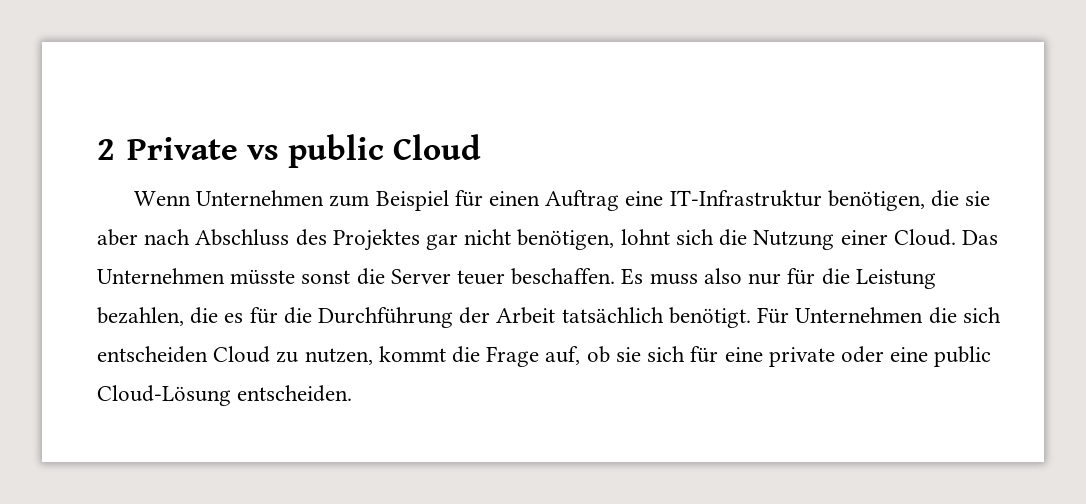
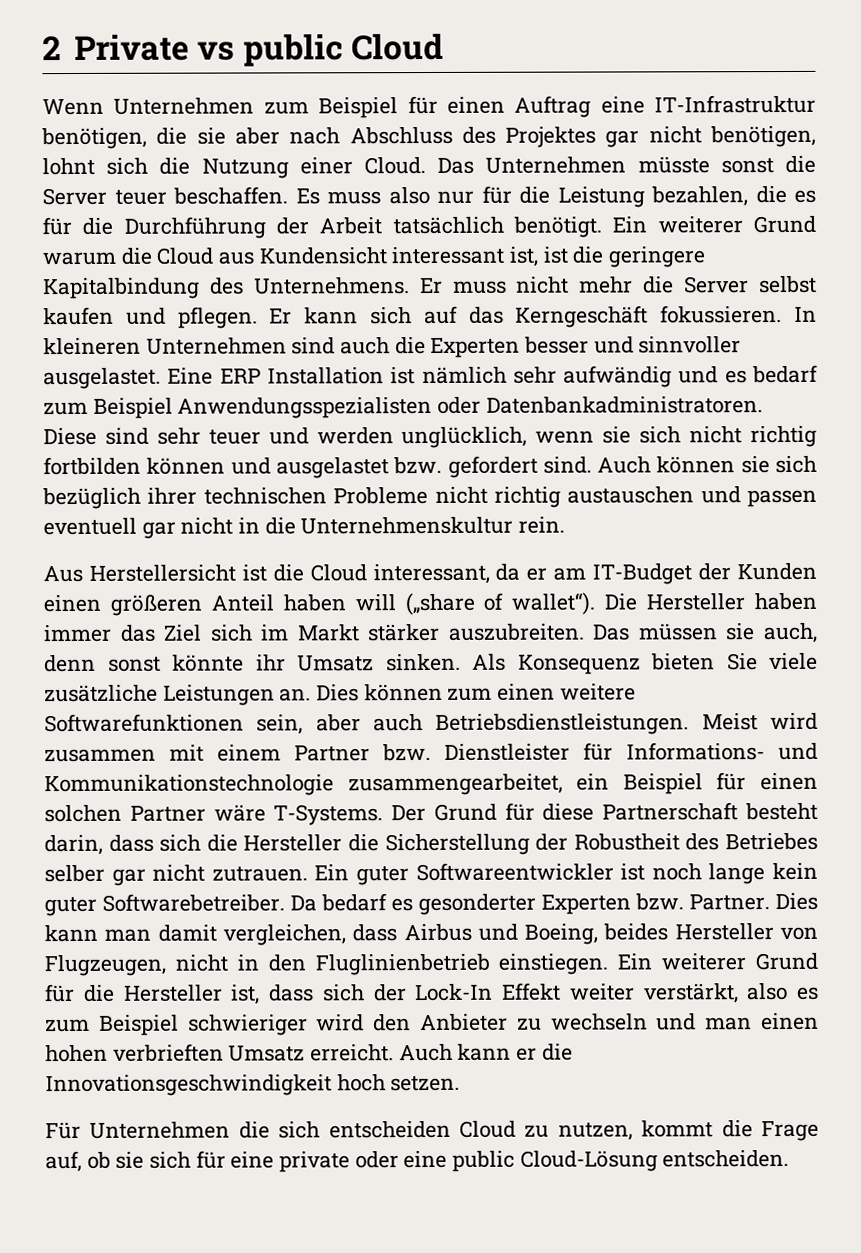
- Es muss also nur für die Leistung bezahlen, die es für die Durchführung der Arbeit tatsächlich benötigt. Für Unternehmen die sich entscheiden Cloud zu nutzen, kommt die Frage auf, ob sie sich für eine private oder eine public Cloud-Lösung entscheiden.
+ Es muss also nur für die Leistung bezahlen, die es für die Durchführung der Arbeit tatsächlich benötigt. Ein weiterer Grund warum die Cloud aus Kundensicht interessant ist, ist die geringere Kapitalbindung des Unternehmens. Er muss nicht mehr die Server selbst kaufen und pflegen. Er kann sich auf das Kerngeschäft fokussieren. In kleineren Unternehmen sind auch die Experten besser und sinnvoller ausgelastet. Eine ERP Installation ist nämlich sehr aufwändig und es bedarf zum Beispiel Anwendungsspezialisten oder Datenbankadministratoren. Diese sind sehr teuer und werden unglücklich, wenn sie sich nicht richtig fortbilden können und ausgelastet bzw. gefordert sind. Auch können sie sich bezüglich ihrer technischen Probleme nicht richtig austauschen und passen eventuell gar nicht in die Unternehmenskultur rein.
+ Aus Herstellersicht ist die Cloud interessant, da er am IT-Budget der Kunden einen größeren Anteil haben will („share of wallet“). Die Hersteller haben immer das Ziel sich im Markt stärker auszubreiten. Das müssen sie auch, denn sonst könnte ihr Umsatz sinken. Als Konsequenz bieten Sie viele zusätzliche Leistungen an. Dies können zum einen weitere Softwarefunktionen sein, aber auch Betriebsdienstleistungen. Meist wird zusammen mit einem Partner bzw. Dienstleister für Informations- und Kommunikationstechnologie zusammengearbeitet, ein Beispiel für einen solchen Partner wäre T-Systems. Der Grund für diese Partnerschaft besteht darin, dass sich die Hersteller die Sicherstellung der Robustheit des Betriebes selber gar nicht zutrauen. Ein guter Softwareentwickler ist noch lange kein guter Softwarebetreiber. Da bedarf es gesonderter Experten bzw. Partner. Dies kann man damit vergleichen, dass Airbus und Boeing, beides Hersteller von Flugzeugen, nicht in den Fluglinienbetrieb einstiegen. Ein weiterer Grund für die Hersteller ist, dass sich der Lock-In Effekt weiter verstärkt, also es zum Beispiel schwieriger wird den Anbieter zu wechseln und man einen hohen verbrieften Umsatz erreicht. Auch kann er die Innovationsgeschwindigkeit hoch setzen.
+ Für Unternehmen die sich entscheiden Cloud zu nutzen, kommt die Frage auf, ob sie sich für eine private oder eine public Cloud-Lösung entscheiden.

